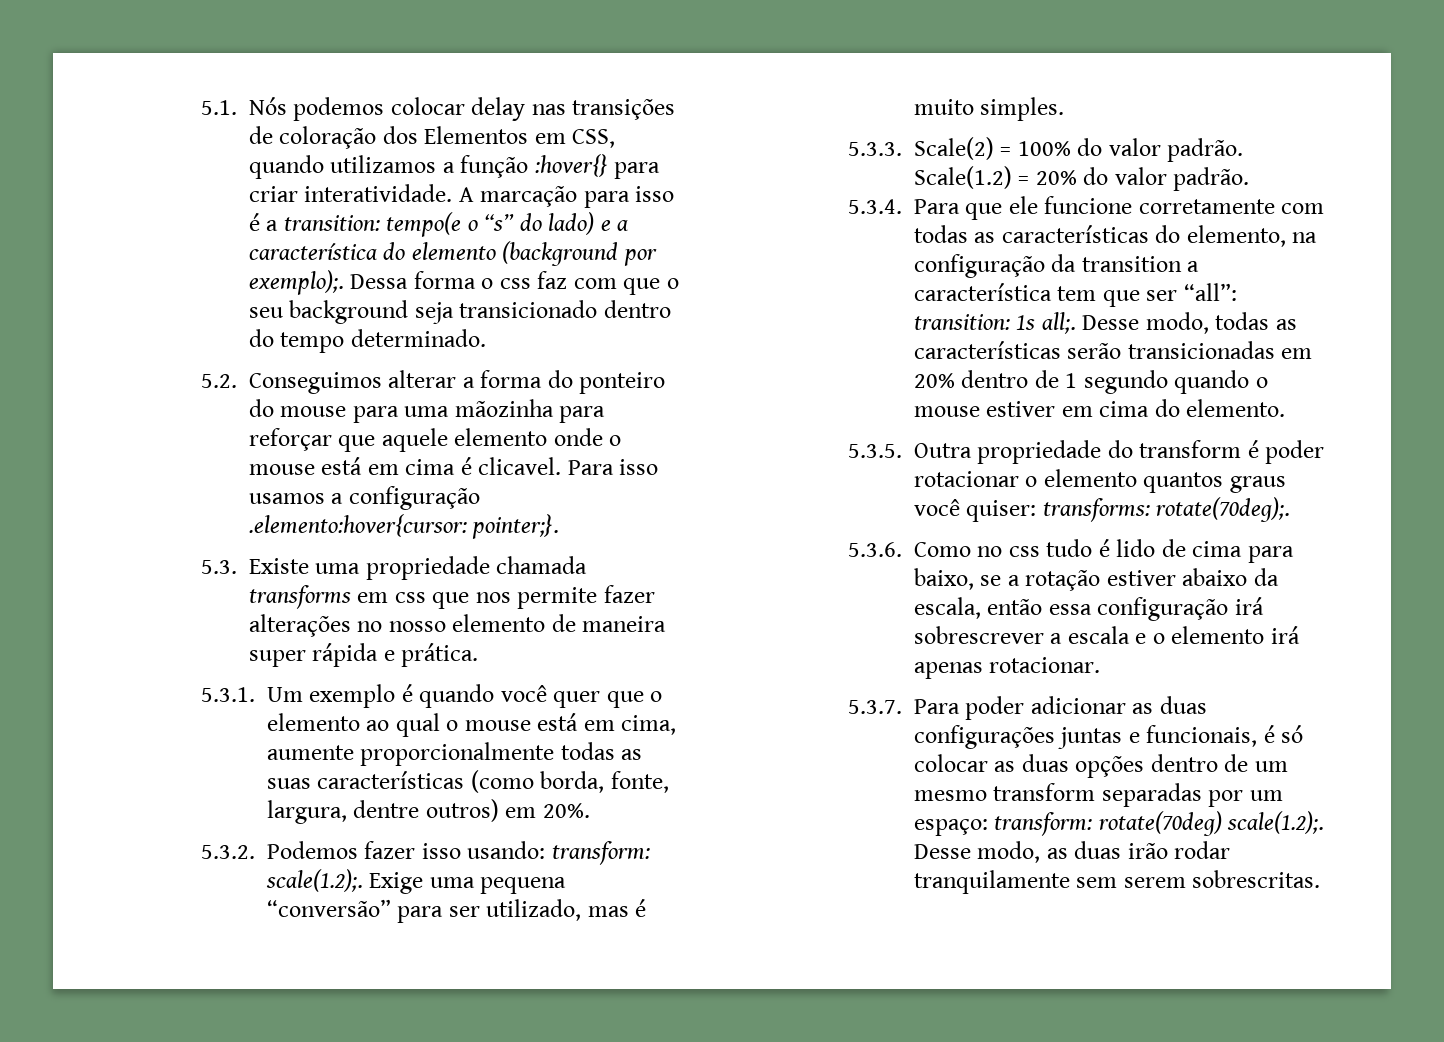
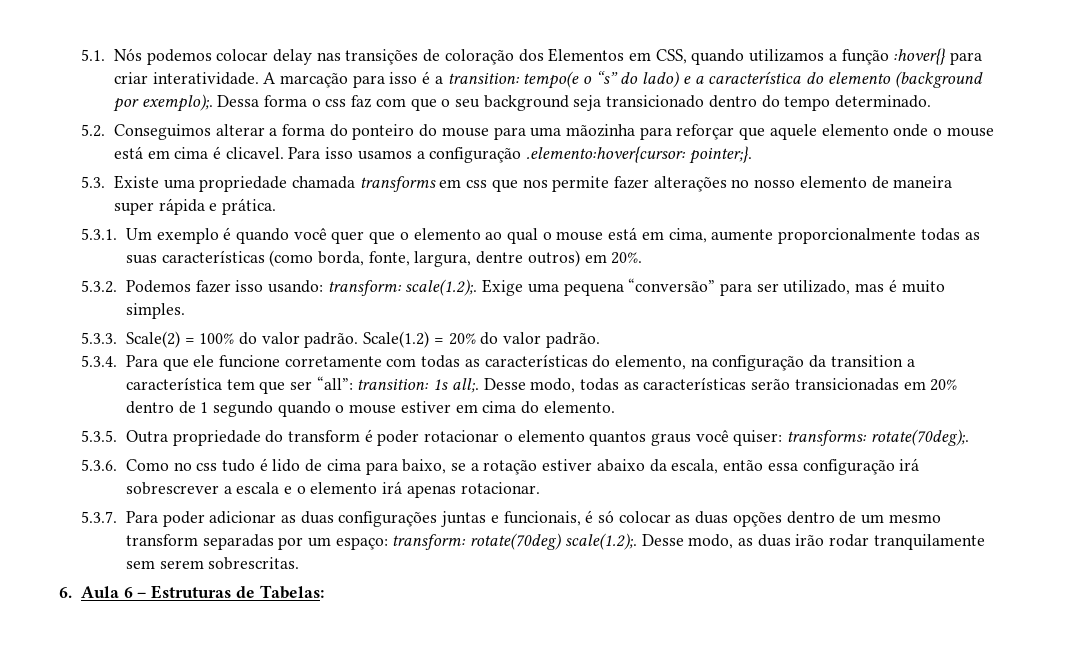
+ 6. Aula 6 – Estruturas de Tabelas:

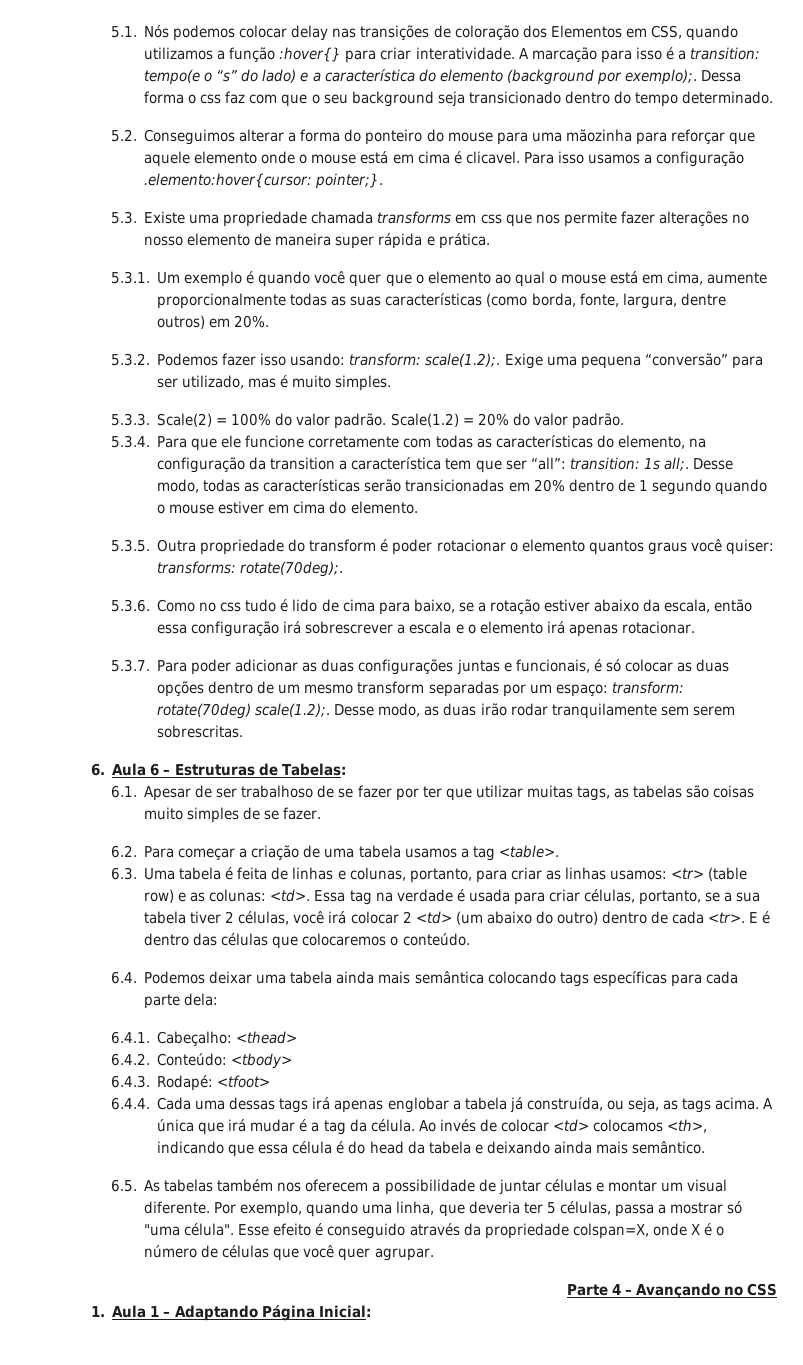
+ 6.1. Apesar de ser trabalhoso de se fazer por ter que utilizar muitas tags, as tabelas são coisas muito simples de se fazer.
+ 6.2. Para começar a criação de uma tabela usamos a tag <table>.
+ 6.3. Uma tabela é feita de linhas e colunas, portanto, para criar as linhas usamos: <tr> (table row) e as colunas: <td>. Essa tag na verdade é usada para criar células, portanto, se a sua tabela tiver 2 células, você irá colocar 2 <td> (um abaixo do outro) dentro de cada <tr>. E é dentro das células que colocaremos o conteúdo.
+ 6.4. Podemos deixar uma tabela ainda mais semântica colocando tags específicas para cada parte dela:
+ 6.4.1. Cabeçalho: <thead>
+ 6.4.2. Conteúdo: <tbody>
+ 6.4.3. Rodapé: <tfoot>
+ 6.4.4. Cada uma dessas tags irá apenas englobar a tabela já construída, ou seja, as tags acima. A única que irá mudar é a tag da célula. Ao invés de colocar <td> colocamos <th>, indicando que essa célula é do head da tabela e deixando ainda mais semântico.
+ 6.5. As tabelas também nos oferecem a possibilidade de juntar células e montar um visual diferente. Por exemplo, quando uma linha, que deveria ter 5 células, passa a mostrar só "uma célula". Esse efeito é conseguido através da propriedade colspan=X, onde X é o número de células que você quer agrupar.
+ Parte 4 – Avançando no CSS
+ 1. Aula 1 – Adaptando Página Inicial:

